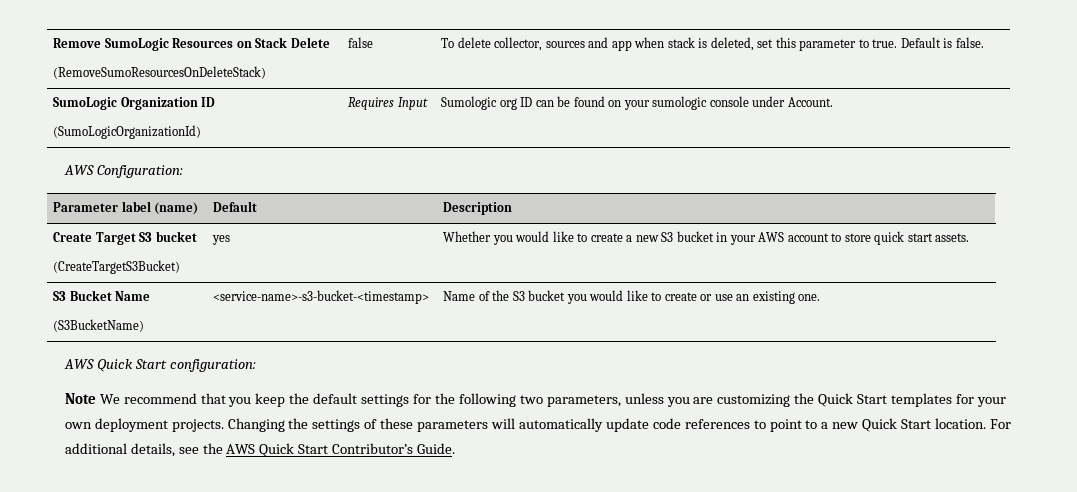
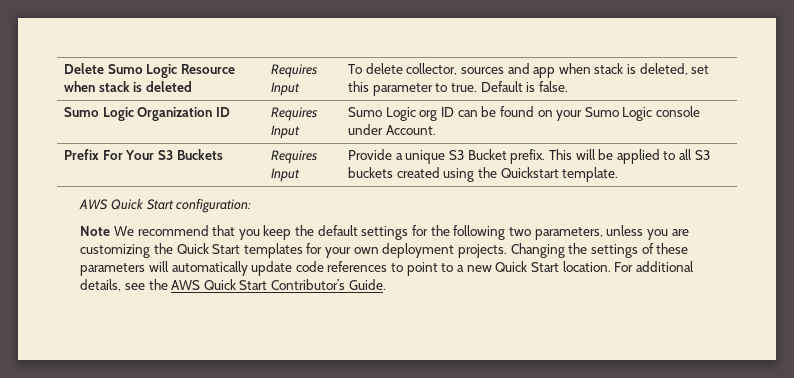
- Remove SumoLogic Resources on Stack Delete
- (RemoveSumoResourcesOnDeleteStack) | false | To delete collector, sources and app when stack is deleted, set this parameter to true. Default is false.
+ Delete Sumo Logic Resource when stack is deleted | Requires Input | To delete collector, sources and app when stack is deleted, set this parameter to true. Default is false.
- SumoLogic Organization ID
- (SumoLogicOrganizationId) | Requires Input | Sumologic org ID can be found on your sumologic console under Account.
+ Sumo Logic Organization ID | Requires Input | Sumo Logic org ID can be found on your Sumo Logic console under Account.
- AWS Configuration:
- Parameter label (name) | Default | Description
- Create Target S3 bucket
- (CreateTargetS3Bucket) | yes | Whether you would like to create a new S3 bucket in your AWS account to store quick start assets.
- S3 Bucket Name
- (S3BucketName) | <service-name>-s3-bucket-<timestamp> | Name of the S3 bucket you would like to create or use an existing one.
+ Prefix For Your S3 Buckets | Requires Input | Provide a unique S3 Bucket prefix. This will be applied to all S3 buckets created using the Quickstart template.

